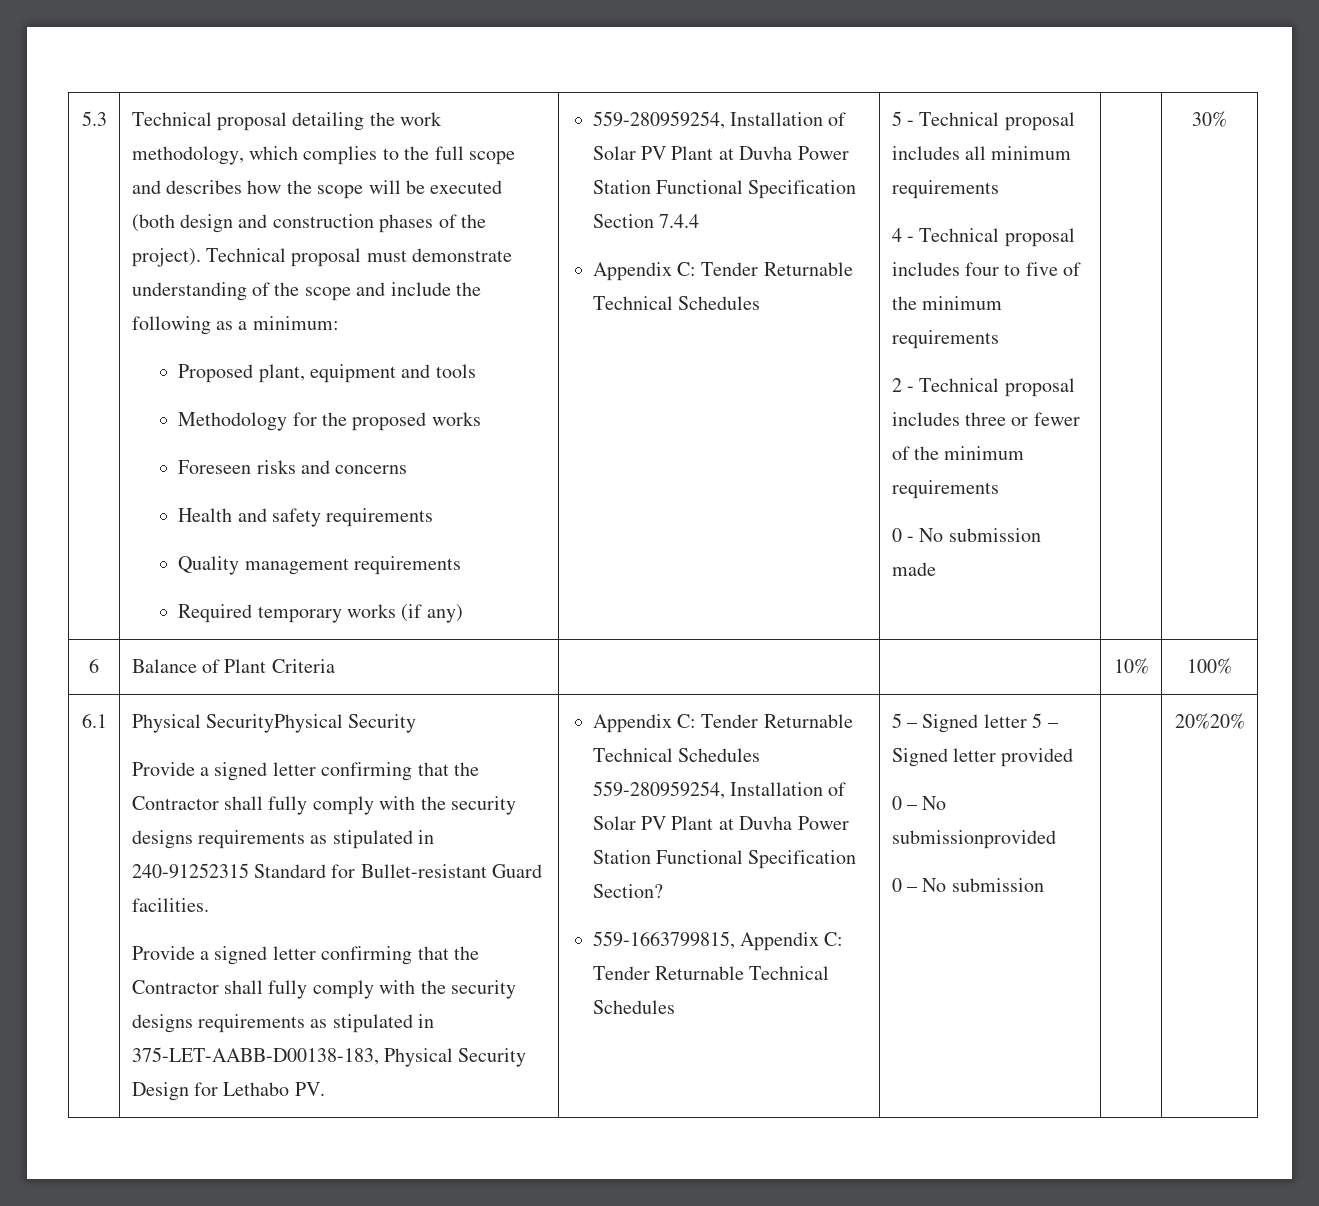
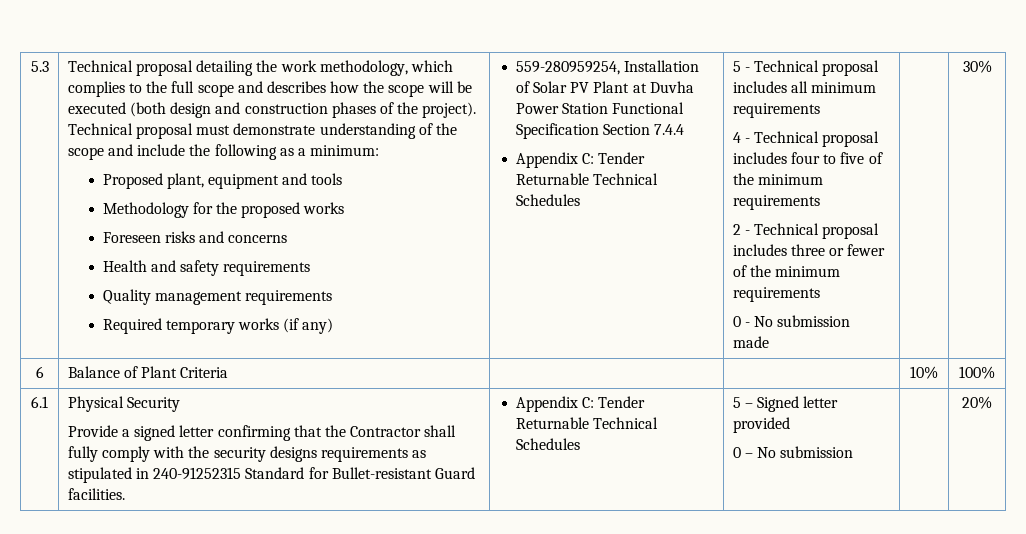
- Physical SecurityPhysical Security
+ Physical Security
- Provide a signed letter confirming that the Contractor shall fully comply with the security designs requirements as stipulated in 375-LET-AABB-D00138-183, Physical Security Design for Lethabo PV. | Appendix C: Tender Returnable Technical Schedules 559-280959254, Installation of Solar PV Plant at Duvha Power Station Functional Specification Section?
- 559-1663799815, Appendix C: Tender Returnable Technical Schedules | 5 – Signed letter 5 – Signed letter provided
- 0 – No submissionprovided
+ Appendix C: Tender Returnable Technical Schedules | 5 – Signed letter provided
- 20%20%
+ 20%

